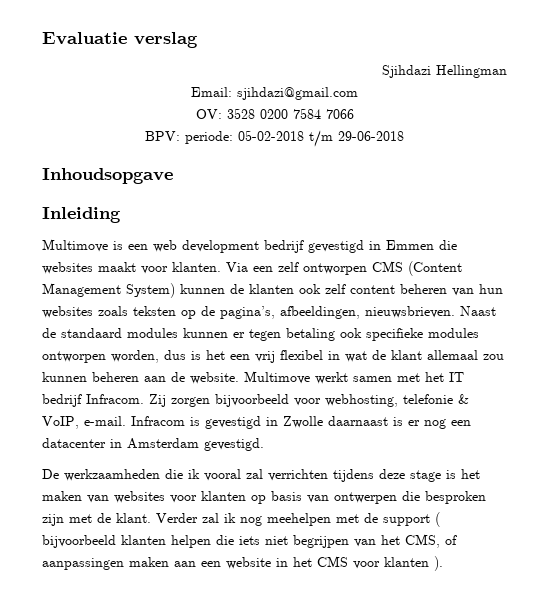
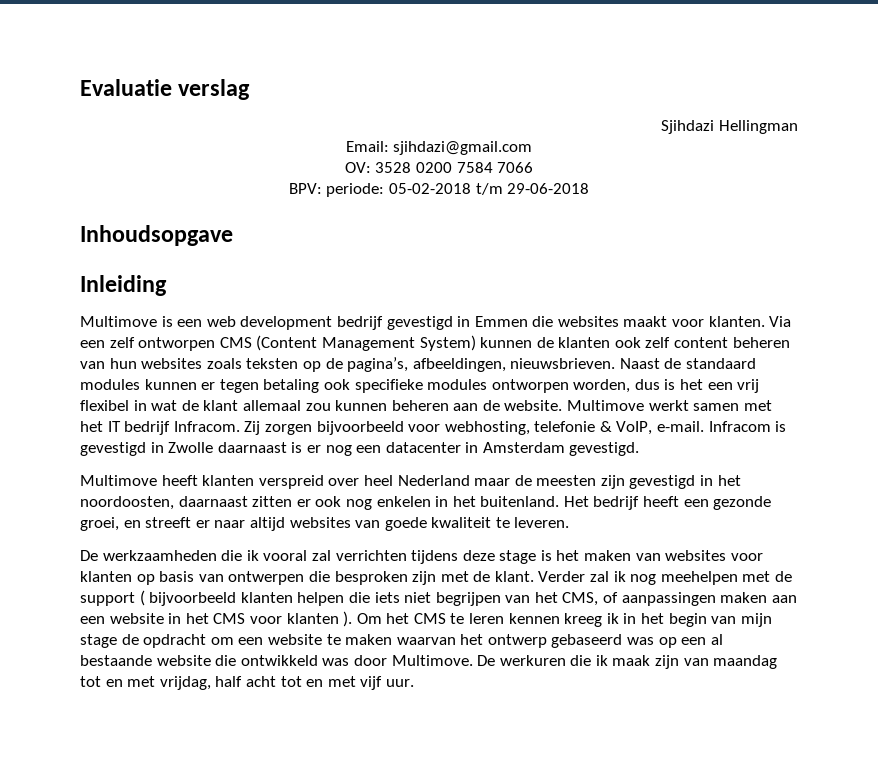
+ Multimove heeft klanten verspreid over heel Nederland maar de meesten zijn gevestigd in het noordoosten, daarnaast zitten er ook nog enkelen in het buitenland. Het bedrijf heeft een gezonde groei, en streeft er naar altijd websites van goede kwaliteit te leveren.
+ Om het CMS te leren kennen kreeg ik in het begin van mijn stage de opdracht om een website te maken waarvan het ontwerp gebaseerd was op een al bestaande website die ontwikkeld was door Multimove. De werkuren die ik maak zijn van maandag tot en met vrijdag, half acht tot en met vijf uur.

